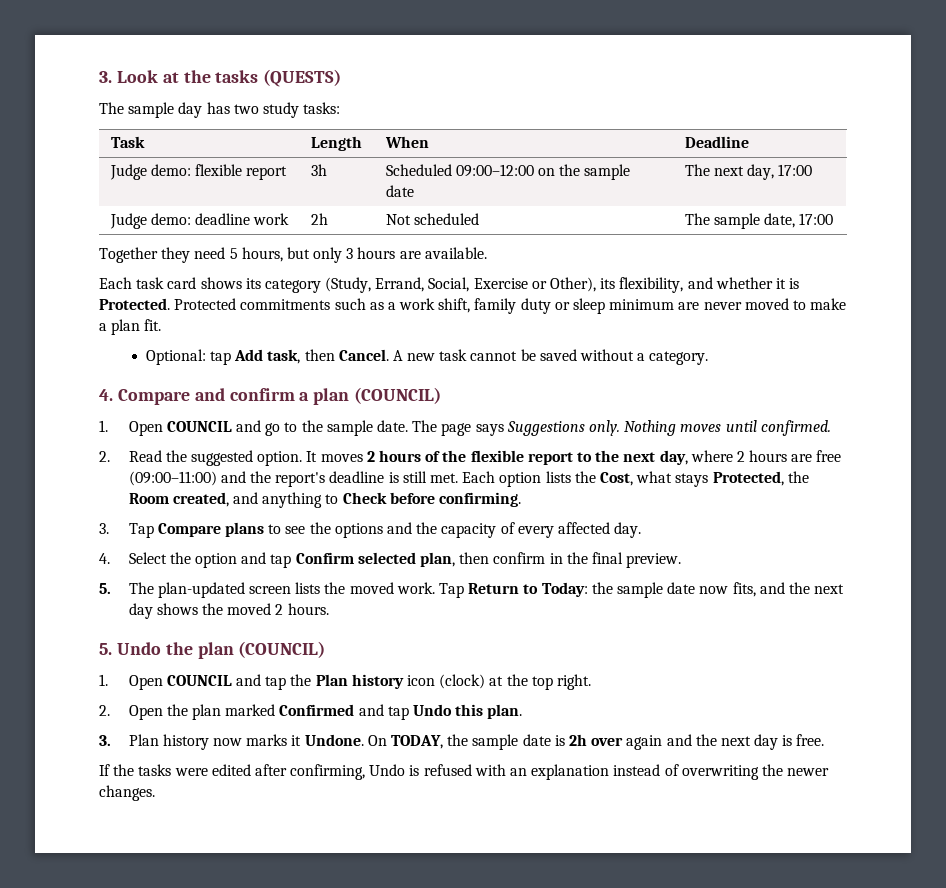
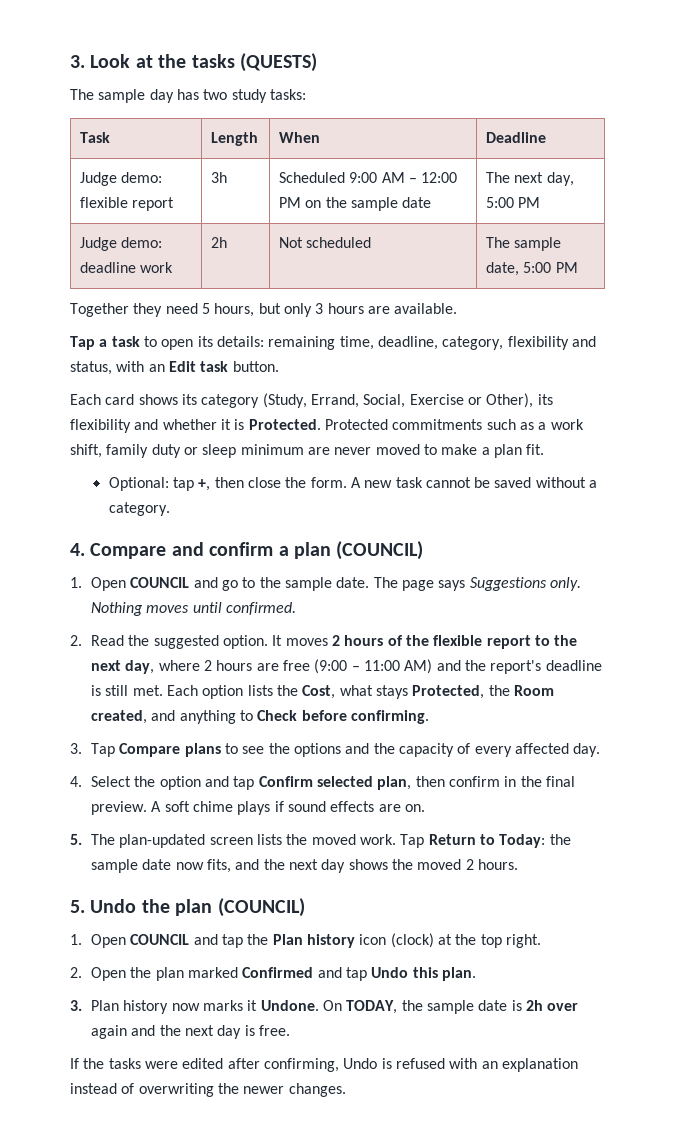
- Judge demo: flexible report | 3h | Scheduled 09:00–12:00 on the sample date | The next day, 17:00
+ Judge demo: flexible report | 3h | Scheduled 9:00 AM – 12:00 PM on the sample date | The next day, 5:00 PM
- Judge demo: deadline work | 2h | Not scheduled | The sample date, 17:00
+ Judge demo: deadline work | 2h | Not scheduled | The sample date, 5:00 PM
- Each task card shows its category (Study, Errand, Social, Exercise or Other), its flexibility, and whether it is Protected.
+ Tap a task to open its details: remaining time, deadline, category, flexibility and status, with an Edit task button.
+ Each card shows its category (Study, Errand, Social, Exercise or Other), its flexibility and whether it is Protected.
- Optional: tap Add task, then Cancel.
+ Optional: tap +, then close the form.
- It moves 2 hours of the flexible report to the next day, where 2 hours are free (09:00–11:00) and the report's deadline is still met.
+ It moves 2 hours of the flexible report to the next day, where 2 hours are free (9:00 – 11:00 AM) and the report's deadline is still met.
+ A soft chime plays if sound effects are on.

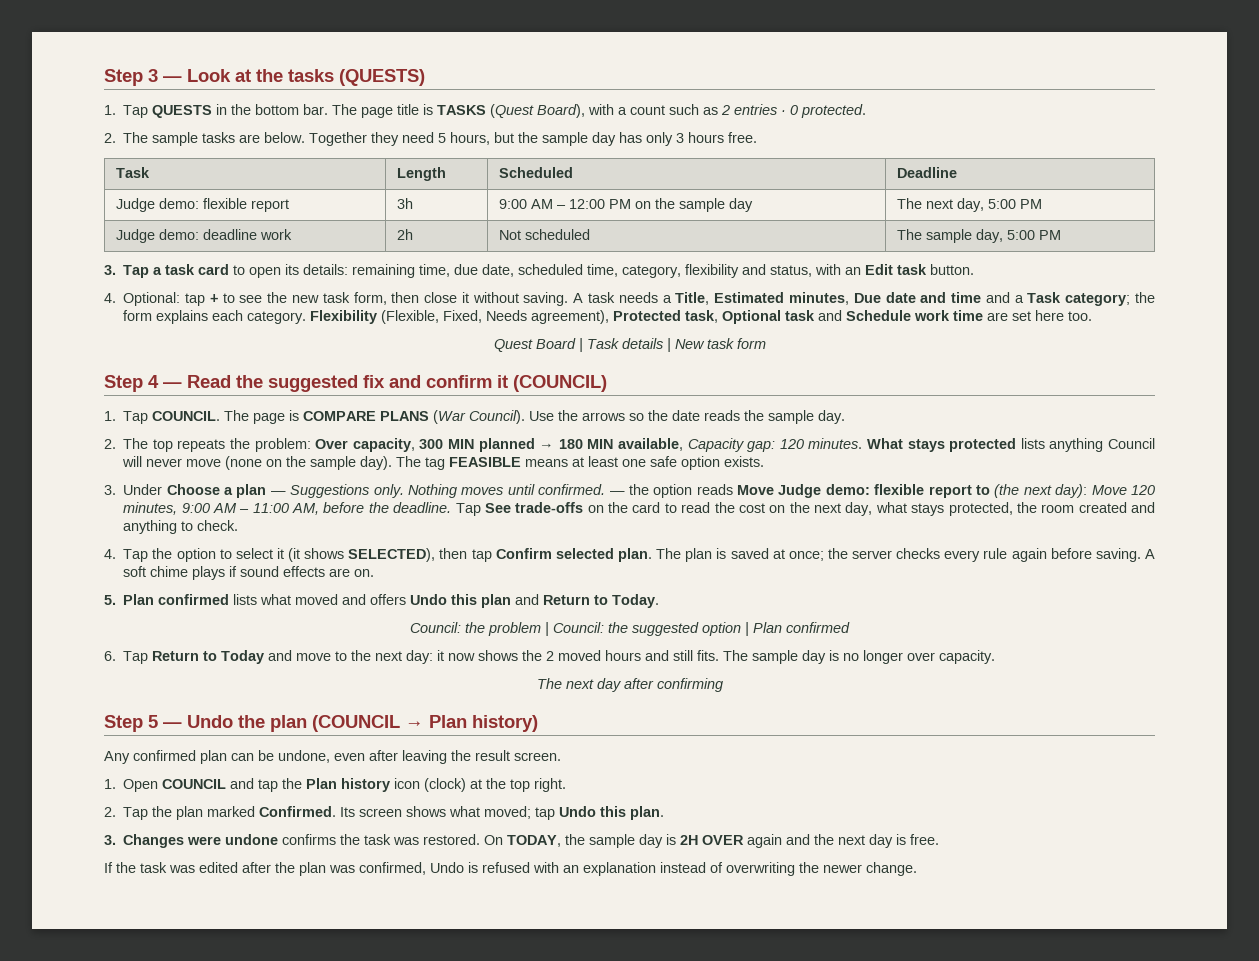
- 3. Look at the tasks (QUESTS)
+ Step 3 — Look at the tasks (QUESTS)
- The sample day has two study tasks:
+ 1. Tap QUESTS in the bottom bar. The page title is TASKS (Quest Board), with a count such as 2 entries · 0 protected.
+ 2. The sample tasks are below. Together they need 5 hours, but the sample day has only 3 hours free.
- Task | Length | When | Deadline
+ Task | Length | Scheduled | Deadline
- Judge demo: flexible report | 3h | Scheduled 9:00 AM – 12:00 PM on the sample date | The next day, 5:00 PM
+ Judge demo: flexible report | 3h | 9:00 AM – 12:00 PM on the sample day | The next day, 5:00 PM
- Judge demo: deadline work | 2h | Not scheduled | The sample date, 5:00 PM
- Together they need 5 hours, but only 3 hours are available.
- Tap a task to open its details: remaining time, deadline, category, flexibility and status, with an Edit task button.
+ Judge demo: deadline work | 2h | Not scheduled | The sample day, 5:00 PM
+ 3. Tap a task card to open its details: remaining time, due date, scheduled time, category, flexibility and status, with an Edit task button.
- Each card shows its category (Study, Errand, Social, Exercise or Other), its flexibility and whether it is Protected. Protected commitments such as a work shift, family duty or sleep minimum are never moved to make a plan fit.
- Optional: tap +, then close the form. A new task cannot be saved without a category.
- 4. Compare and confirm a plan (COUNCIL)
- 1. Open COUNCIL and go to the sample date. The page says Suggestions only.
+ 4. Optional: tap + to see the new task form, then close it without saving. A task needs a Title, Estimated minutes, Due date and time and a Task category; the form explains each category. Flexibility (Flexible, Fixed, Needs agreement), Protected task, Optional task and Schedule work time are set here too.
+ Quest Board | Task details | New task form
+ Step 4 — Read the suggested fix and confirm it (COUNCIL)
+ 1. Tap COUNCIL. The page is COMPARE PLANS (War Council). Use the arrows so the date reads the sample day.
+ 2. The top repeats the problem: Over capacity, 300 MIN planned → 180 MIN available, Capacity gap: 120 minutes. What stays protected lists anything Council will never move (none on the sample day). The tag FEASIBLE means at least one safe option exists.
+ 3. Under Choose a plan — Suggestions only.
- Nothing moves until confirmed.
- 2. Read the suggested option. It moves 2 hours of the flexible report to the next day, where 2 hours are free (9:00 – 11:00 AM) and the report's deadline is still met. Each option lists the Cost, what stays Protected, the Room created, and anything to Check before confirming.
- 3. Tap Compare plans to see the options and the capacity of every affected day.
- 4. Select the option and tap Confirm selected plan, then confirm in the final preview.
+ Nothing moves until confirmed. — the option reads Move Judge demo: flexible report to (the next day): Move 120 minutes, 9:00 AM – 11:00 AM, before the deadline. Tap See trade-offs on the card to read the cost on the next day, what stays protected, the room created and anything to check.
+ 4. Tap the option to select it (it shows SELECTED), then tap Confirm selected plan. The plan is saved at once; the server checks every rule again before saving.
- 5. The plan-updated screen lists the moved work. Tap Return to Today: the sample date now fits, and the next day shows the moved 2 hours.
- 5. Undo the plan (COUNCIL)
+ 5. Plan confirmed lists what moved and offers Undo this plan and Return to Today.
+ Council: the problem | Council: the suggested option | Plan confirmed
+ 6. Tap Return to Today and move to the next day: it now shows the 2 moved hours and still fits. The sample day is no longer over capacity.
+ The next day after confirming
+ Step 5 — Undo the plan (COUNCIL → Plan history)
+ Any confirmed plan can be undone, even after leaving the result screen.
- 2. Open the plan marked Confirmed and tap Undo this plan.
+ 2. Tap the plan marked Confirmed. Its screen shows what moved; tap Undo this plan.
- 3. Plan history now marks it Undone. On TODAY, the sample date is 2h over again and the next day is free.
+ 3. Changes were undone confirms the task was restored. On TODAY, the sample day is 2H OVER again and the next day is free.
- If the tasks were edited after confirming, Undo is refused with an explanation instead of overwriting the newer changes.
+ If the task was edited after the plan was confirmed, Undo is refused with an explanation instead of overwriting the newer change.

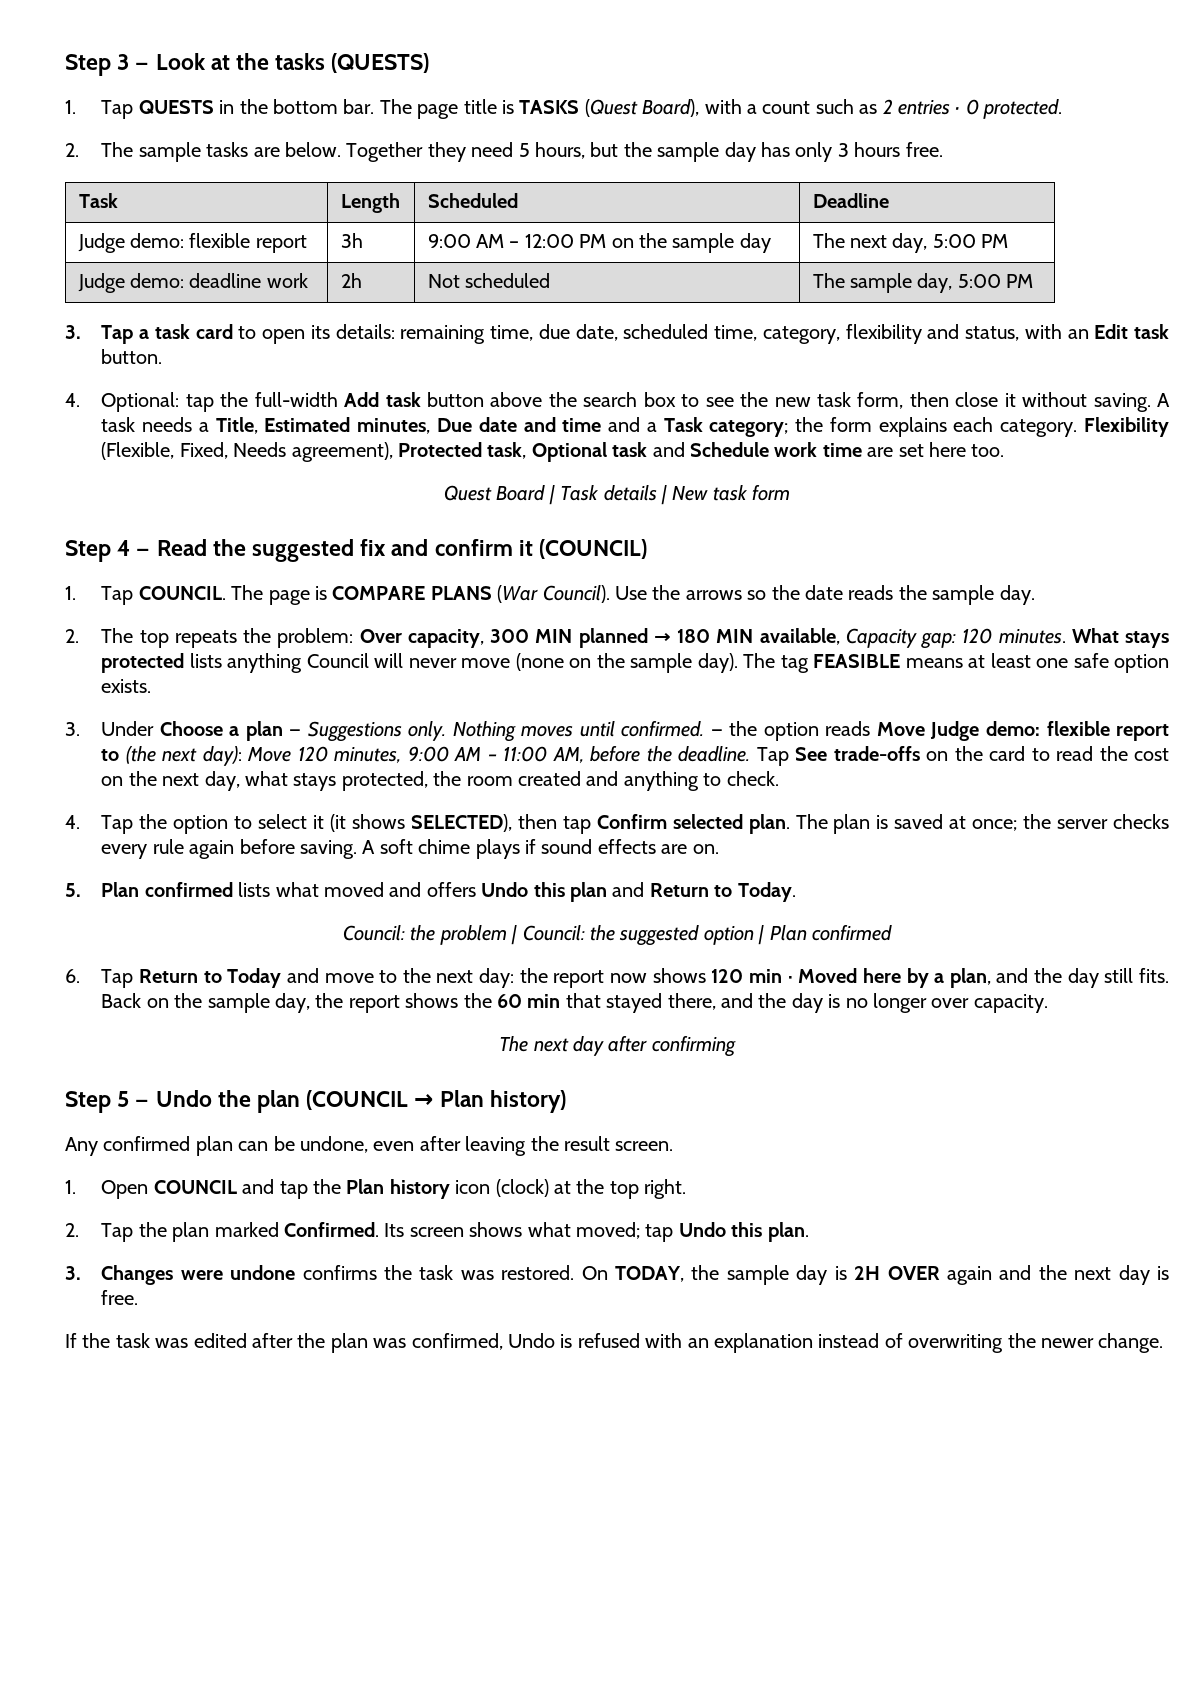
- 4. Optional: tap + to see the new task form, then close it without saving.
+ 4. Optional: tap the full-width Add task button above the search box to see the new task form, then close it without saving.
- 6. Tap Return to Today and move to the next day: it now shows the 2 moved hours and still fits. The sample day is no longer over capacity.
+ 6. Tap Return to Today and move to the next day: the report now shows 120 min · Moved here by a plan, and the day still fits. Back on the sample day, the report shows the 60 min that stayed there, and the day is no longer over capacity.

